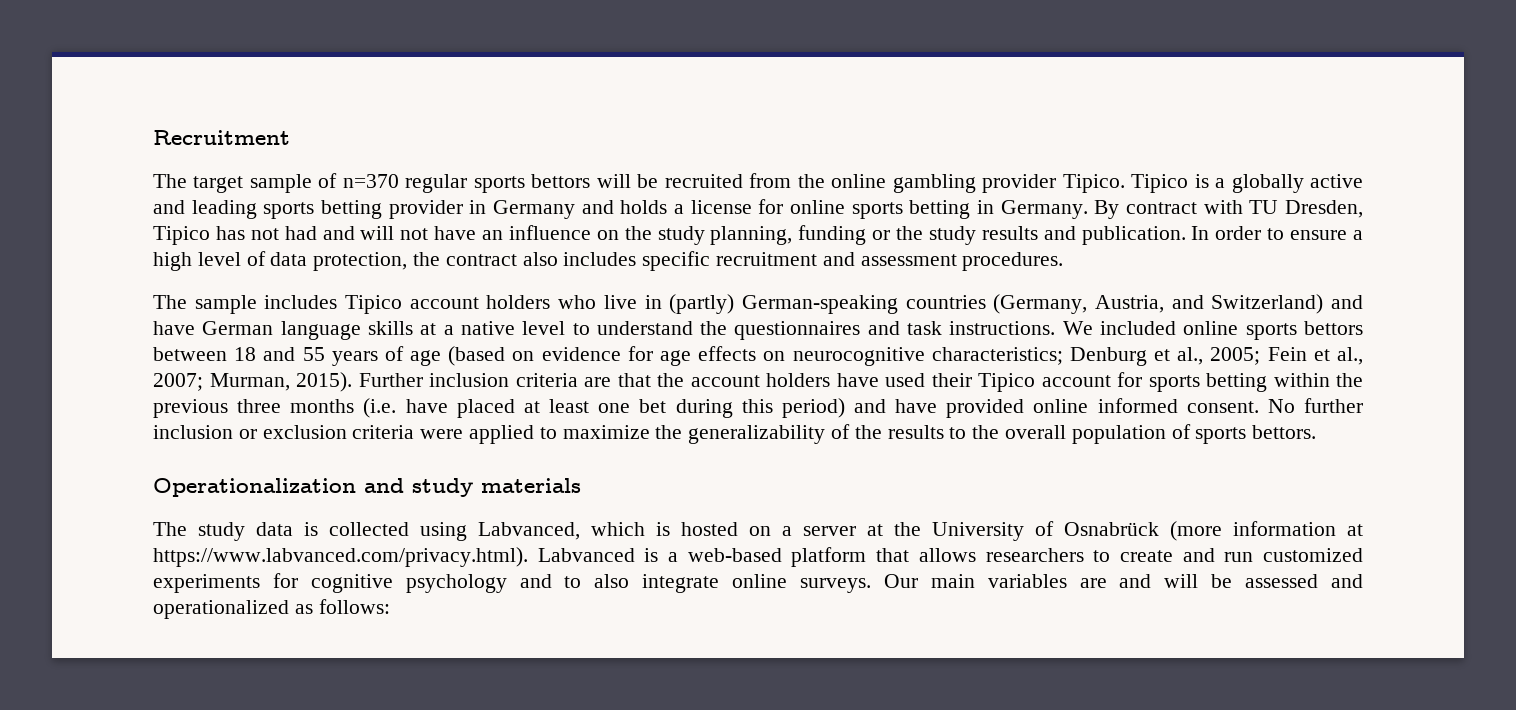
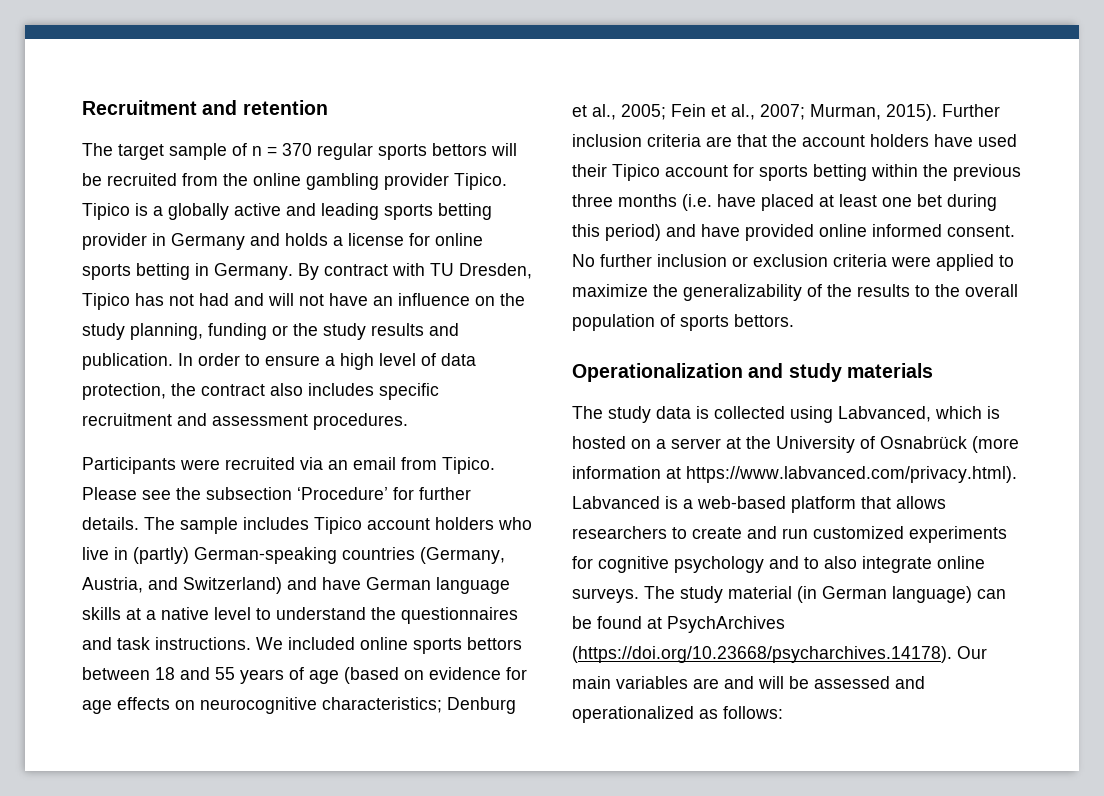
- Recruitment
+ Recruitment and retention
- The target sample of n=370 regular sports bettors will be recruited from the online gambling provider Tipico.
+ The target sample of n = 370 regular sports bettors will be recruited from the online gambling provider Tipico.
+ Participants were recruited via an email from Tipico. Please see the subsection ‘Procedure’ for further details.
- Our main variables are and will be assessed and operationalized as follows:
+ The study material (in German language) can be found at PsychArchives (https://doi.org/10.23668/psycharchives.14178). Our main variables are and will be assessed and operationalized as follows:

